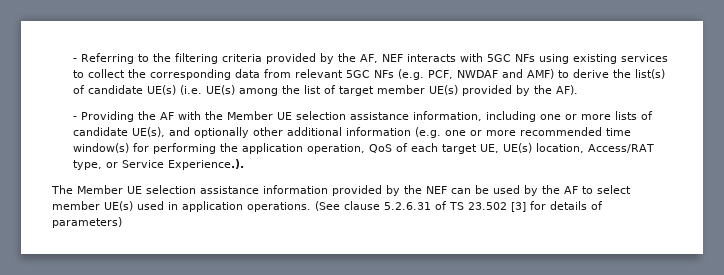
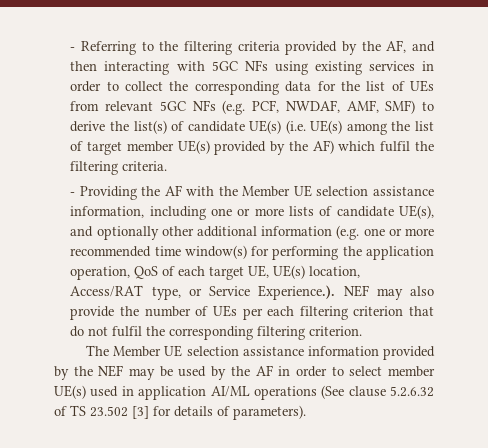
- - Referring to the filtering criteria provided by the AF, NEF interacts with 5GC NFs using existing services to collect the corresponding data from relevant 5GC NFs (e.g. PCF, NWDAF and AMF) to derive the list(s) of candidate UE(s) (i.e. UE(s) among the list of target member UE(s) provided by the AF).
+ - Referring to the filtering criteria provided by the AF, and then interacting with 5GC NFs using existing services in order to collect the corresponding data for the list of UEs from relevant 5GC NFs (e.g. PCF, NWDAF, AMF, SMF) to derive the list(s) of candidate UE(s) (i.e. UE(s) among the list of target member UE(s) provided by the AF) which fulfil the filtering criteria.
- - Providing the AF with the Member UE selection assistance information, including one or more lists of candidate UE(s), and optionally other additional information (e.g. one or more recommended time window(s) for performing the application operation, QoS of each target UE, UE(s) location, Access/RAT type, or Service Experience.).
+ - Providing the AF with the Member UE selection assistance information, including one or more lists of candidate UE(s), and optionally other additional information (e.g. one or more recommended time window(s) for performing the application operation, QoS of each target UE, UE(s) location, Access/RAT type, or Service Experience.). NEF may also provide the number of UEs per each filtering criterion that do not fulfil the corresponding filtering criterion.
- The Member UE selection assistance information provided by the NEF can be used by the AF to select member UE(s) used in application operations. (See clause 5.2.6.31 of TS 23.502 [3] for details of parameters)
+ The Member UE selection assistance information provided by the NEF may be used by the AF in order to select member UE(s) used in application AI/ML operations (See clause 5.2.6.32 of TS 23.502 [3] for details of parameters).

